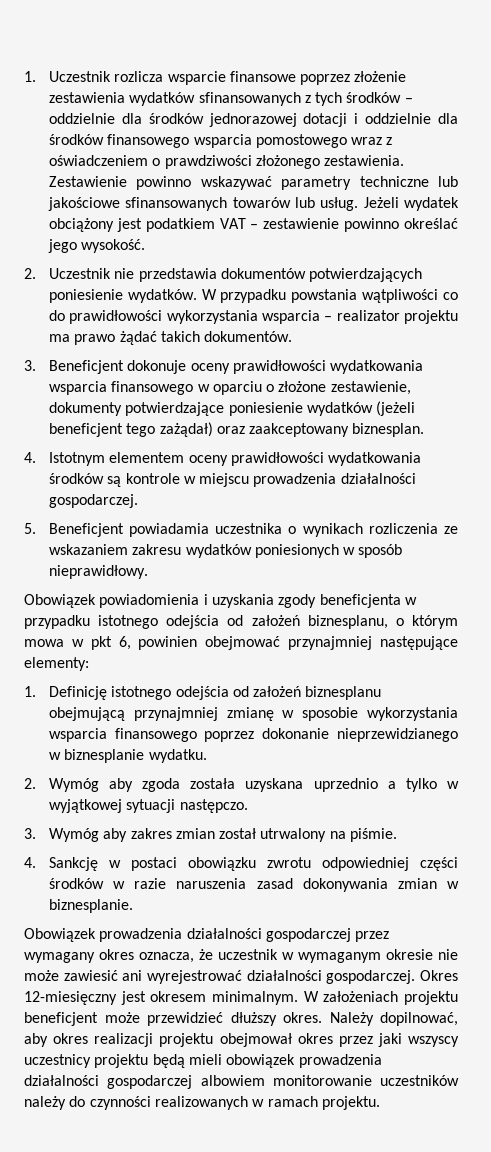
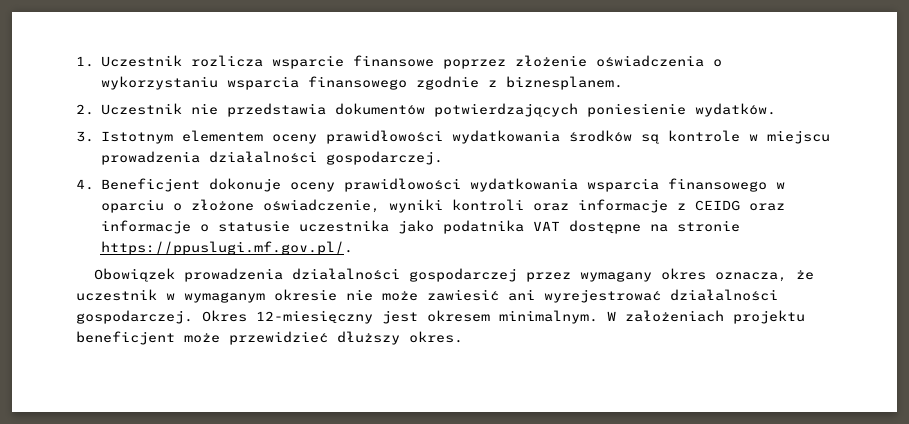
- 1. Uczestnik rozlicza wsparcie finansowe poprzez złożenie zestawienia wydatków sfinansowanych z tych środków – oddzielnie dla środków jednorazowej dotacji i oddzielnie dla środków finansowego wsparcia pomostowego wraz z oświadczeniem o prawdziwości złożonego zestawienia. Zestawienie powinno wskazywać parametry techniczne lub jakościowe sfinansowanych towarów lub usług. Jeżeli wydatek obciążony jest podatkiem VAT – zestawienie powinno określać jego wysokość.
+ 1. Uczestnik rozlicza wsparcie finansowe poprzez złożenie oświadczenia o wykorzystaniu wsparcia finansowego zgodnie z biznesplanem.
- 2. Uczestnik nie przedstawia dokumentów potwierdzających poniesienie wydatków. W przypadku powstania wątpliwości co do prawidłowości wykorzystania wsparcia – realizator projektu ma prawo żądać takich dokumentów.
- 3. Beneficjent dokonuje oceny prawidłowości wydatkowania wsparcia finansowego w oparciu o złożone zestawienie, dokumenty potwierdzające poniesienie wydatków (jeżeli beneficjent tego zażądał) oraz zaakceptowany biznesplan.
- 4. Istotnym elementem oceny prawidłowości wydatkowania środków są kontrole w miejscu prowadzenia działalności gospodarczej.
+ 2. Uczestnik nie przedstawia dokumentów potwierdzających poniesienie wydatków.
+ 3. Istotnym elementem oceny prawidłowości wydatkowania środków są kontrole w miejscu prowadzenia działalności gospodarczej.
- 5. Beneficjent powiadamia uczestnika o wynikach rozliczenia ze wskazaniem zakresu wydatków poniesionych w sposób nieprawidłowy.
- Obowiązek powiadomienia i uzyskania zgody beneficjenta w przypadku istotnego odejścia od założeń biznesplanu, o którym mowa w pkt 6, powinien obejmować przynajmniej następujące elementy:
- 1. Definicję istotnego odejścia od założeń biznesplanu obejmującą przynajmniej zmianę w sposobie wykorzystania wsparcia finansowego poprzez dokonanie nieprzewidzianego w biznesplanie wydatku.
- 2. Wymóg aby zgoda została uzyskana uprzednio a tylko w wyjątkowej sytuacji następczo.
- 3. Wymóg aby zakres zmian został utrwalony na piśmie.
- 4. Sankcję w postaci obowiązku zwrotu odpowiedniej części środków w razie naruszenia zasad dokonywania zmian w biznesplanie.
+ 4. Beneficjent dokonuje oceny prawidłowości wydatkowania wsparcia finansowego w oparciu o złożone oświadczenie, wyniki kontroli oraz informacje z CEIDG oraz informacje o statusie uczestnika jako podatnika VAT dostępne na stronie https://ppuslugi.mf.gov.pl/.
- Należy dopilnować, aby okres realizacji projektu obejmował okres przez jaki wszyscy uczestnicy projektu będą mieli obowiązek prowadzenia działalności gospodarczej albowiem monitorowanie uczestników należy do czynności realizowanych w ramach projektu.

